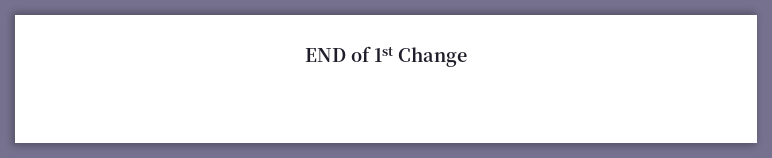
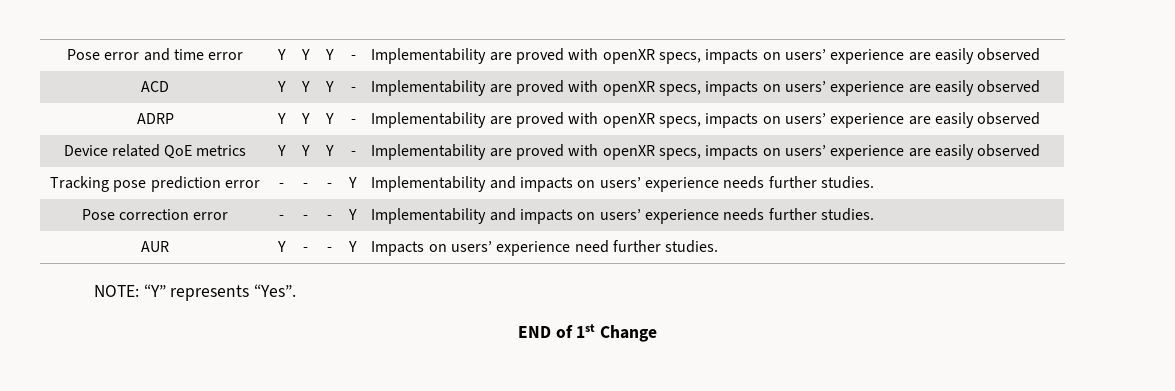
+ Pose error and time error | Y | Y | Y | - | Implementability are proved with openXR specs, impacts on users’ experience are easily observed
+ ACD | Y | Y | Y | - | Implementability are proved with openXR specs, impacts on users’ experience are easily observed
+ ADRP | Y | Y | Y | - | Implementability are proved with openXR specs, impacts on users’ experience are easily observed
+ Device related QoE metrics | Y | Y | Y | - | Implementability are proved with openXR specs, impacts on users’ experience are easily observed
+ Tracking pose prediction error | - | - | - | Y | Implementability and impacts on users’ experience needs further studies.
+ Pose correction error | - | - | - | Y | Implementability and impacts on users’ experience needs further studies.
+ AUR | Y | - | - | Y | Impacts on users’ experience need further studies.
+ NOTE: “Y” represents “Yes”.

